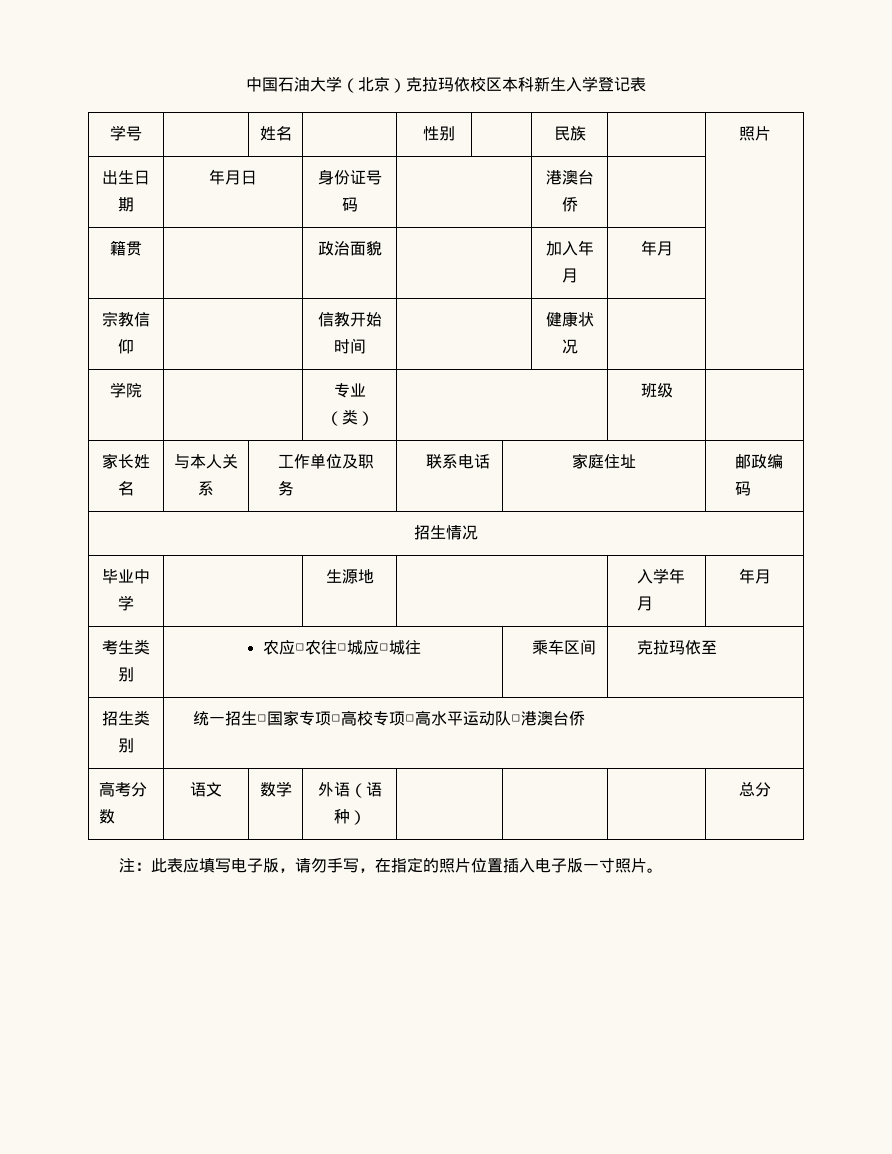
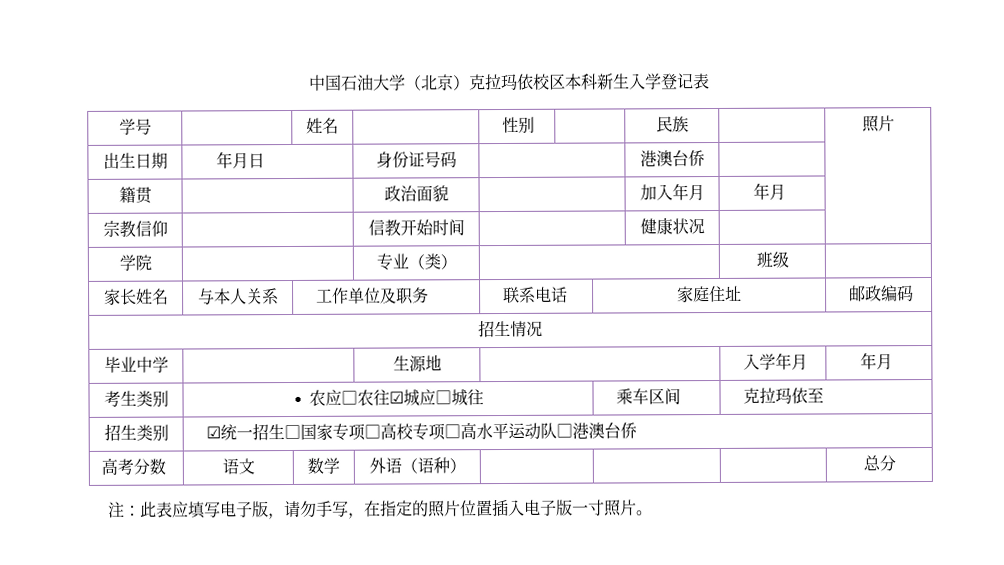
- 考生类别 | 农应□农往□城应□城往 | 乘车区间 | 克拉玛依至
+ 考生类别 | 农应□农往☑城应□城往 | 乘车区间 | 克拉玛依至
- 招生类别 | 统一招生□国家专项□高校专项□高水平运动队□港澳台侨
+ 招生类别 | ☑统一招生□国家专项□高校专项□高水平运动队□港澳台侨

